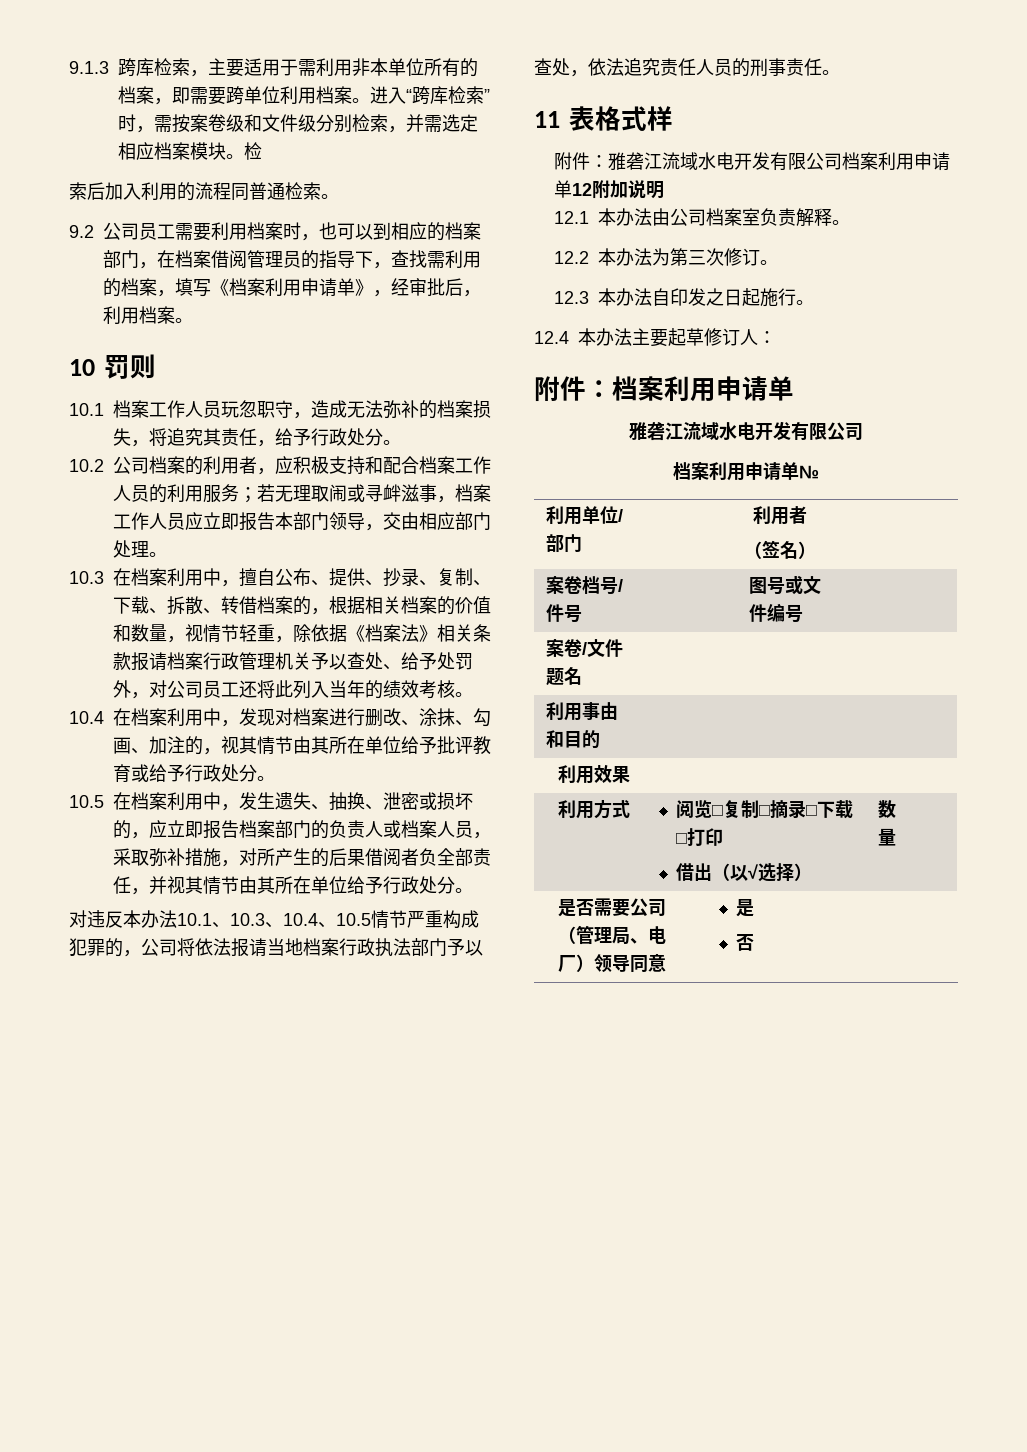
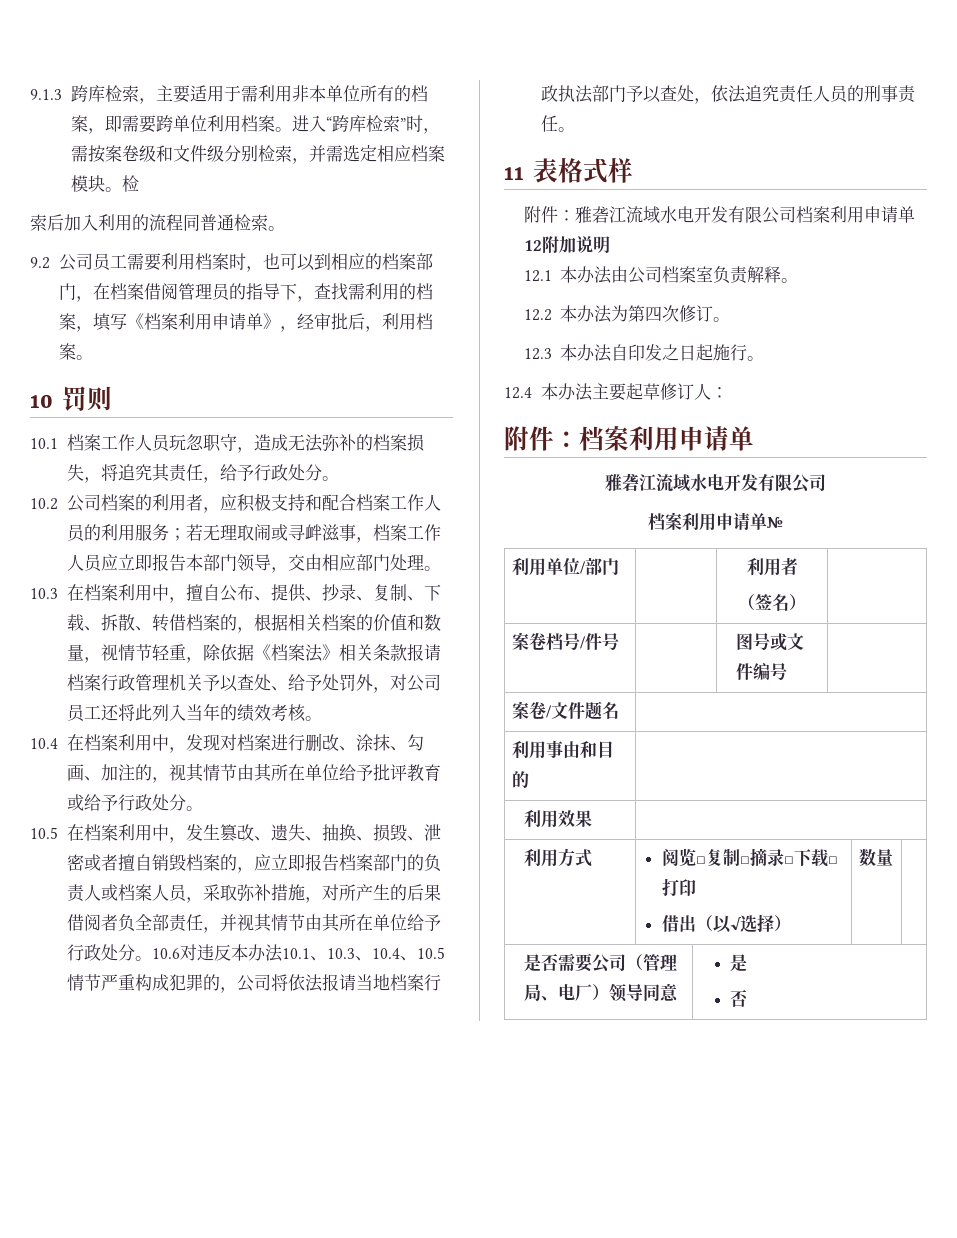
- 10.5在档案利用中，发生遗失、抽换、泄密或损坏的，应立即报告档案部门的负责人或档案人员，采取弥补措施，对所产生的后果借阅者负全部责任，并视其情节由其所在单位给予行政处分。
- 对违反本办法10.1、10.3、10.4、10.5情节严重构成犯罪的，公司将依法报请当地档案行政执法部门予以查处，依法追究责任人员的刑事责任。
+ 10.5在档案利用中，发生篡改、遗失、抽换、损毁、泄密或者擅自销毁档案的，应立即报告档案部门的负责人或档案人员，采取弥补措施，对所产生的后果借阅者负全部责任，并视其情节由其所在单位给予行政处分。10.6对违反本办法10.1、10.3、10.4、10.5情节严重构成犯罪的，公司将依法报请当地档案行政执法部门予以查处，依法追究责任人员的刑事责任。
- 12.2本办法为第三次修订。
+ 12.2本办法为第四次修订。

